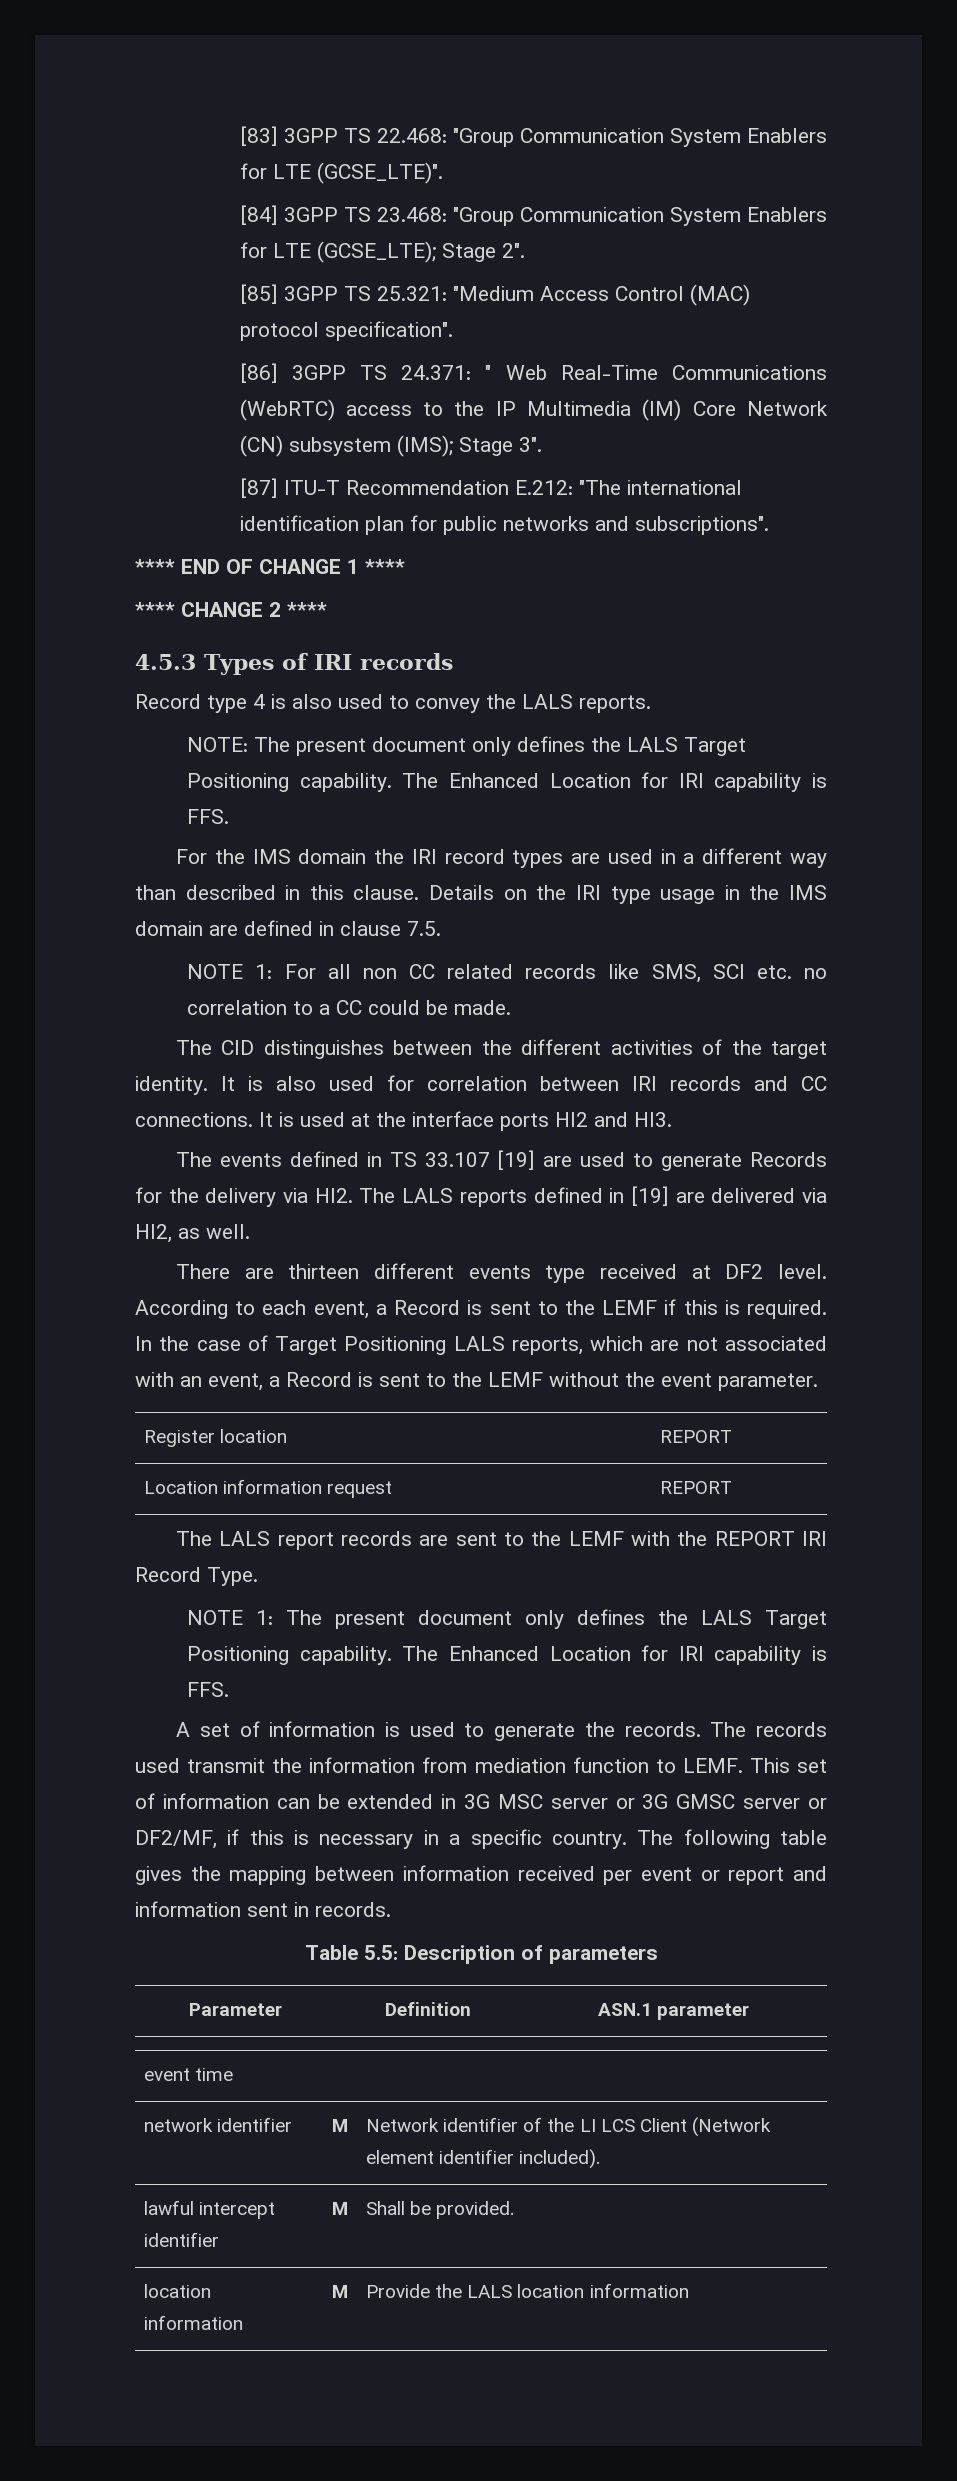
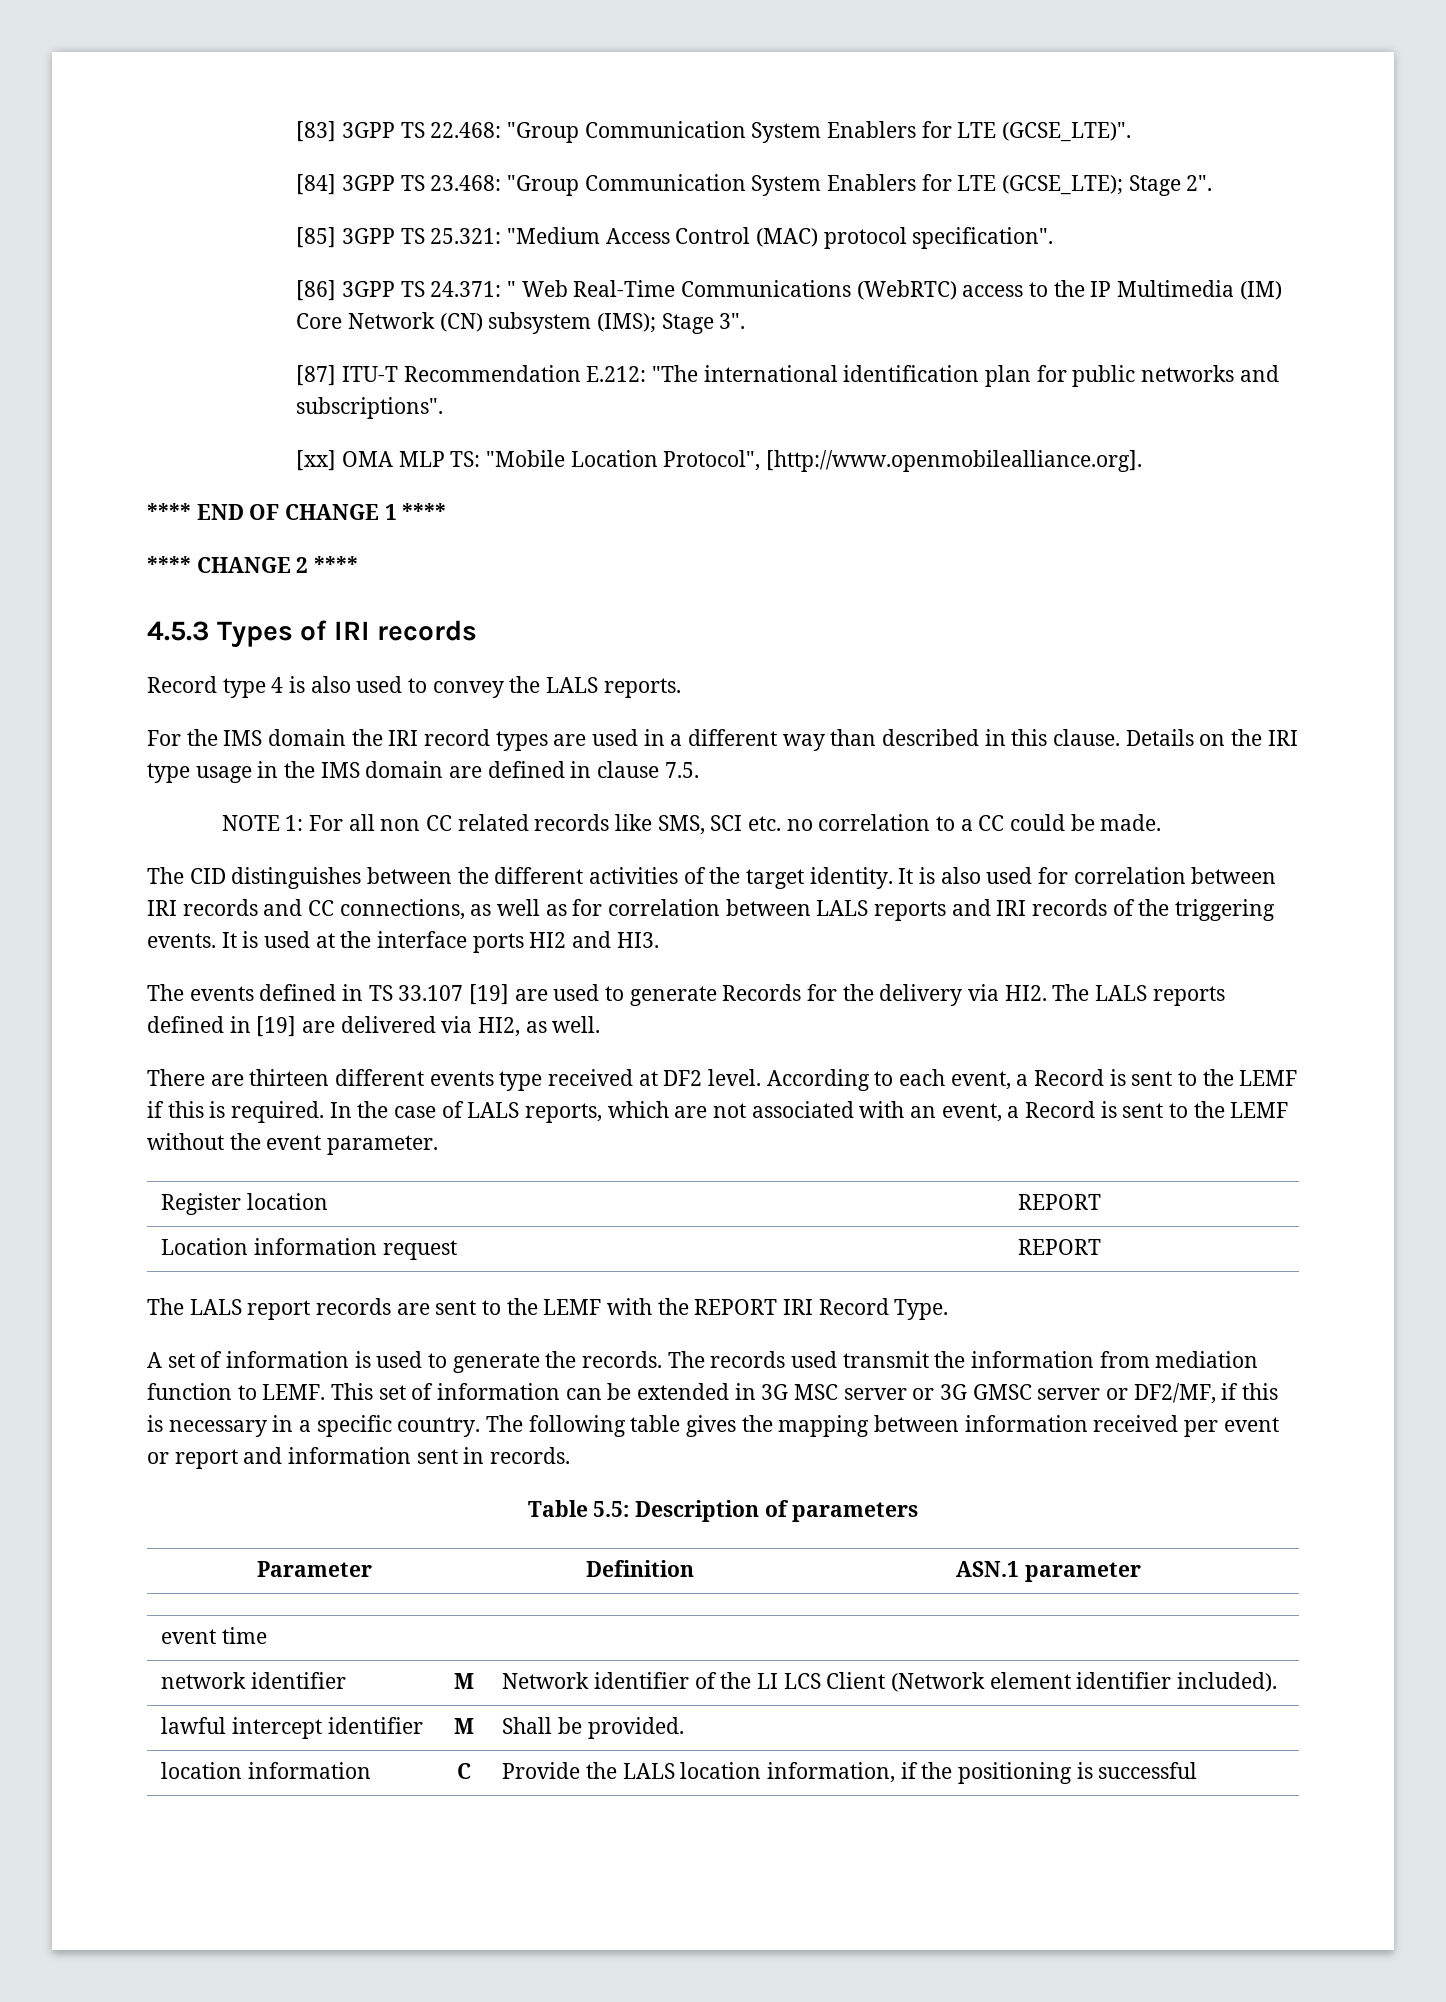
+ [xx] OMA MLP TS: "Mobile Location Protocol", [http://www.openmobilealliance.org].
- NOTE: The present document only defines the LALS Target Positioning capability. The Enhanced Location for IRI capability is FFS.
- It is also used for correlation between IRI records and CC connections.
+ It is also used for correlation between IRI records and CC connections, as well as for correlation between LALS reports and IRI records of the triggering events.
- In the case of Target Positioning LALS reports, which are not associated with an event, a Record is sent to the LEMF without the event parameter.
+ In the case of LALS reports, which are not associated with an event, a Record is sent to the LEMF without the event parameter.
- NOTE 1: The present document only defines the LALS Target Positioning capability. The Enhanced Location for IRI capability is FFS.
- location information | M | Provide the LALS location information
+ location information | C | Provide the LALS location information, if the positioning is successful

